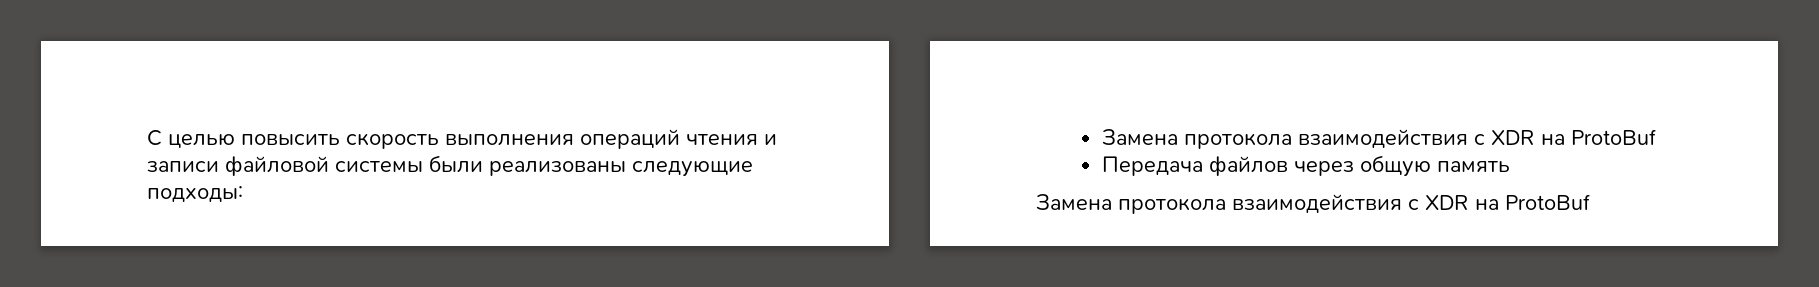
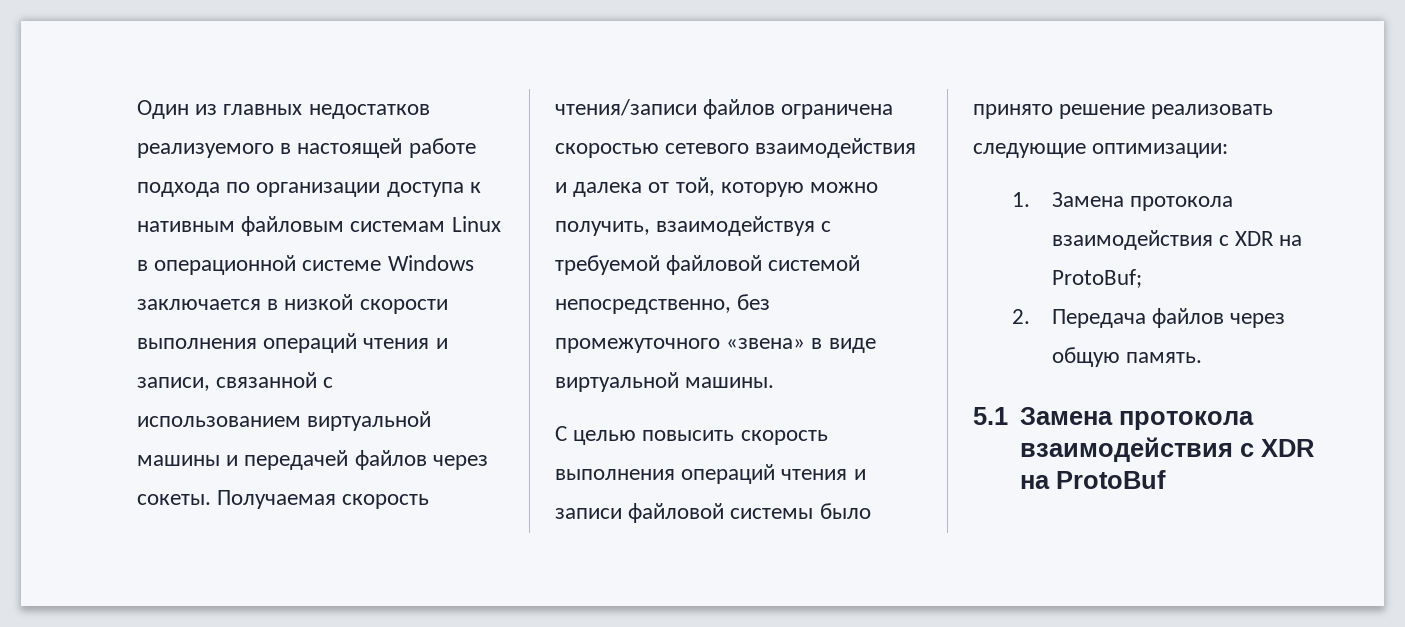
+ Один из главных недостатков реализуемого в настоящей работе подхода по организации доступа к нативным файловым системам Linux в операционной системе Windows заключается в низкой скорости выполнения операций чтения и записи, связанной с использованием виртуальной машины и передачей файлов через сокеты. Получаемая скорость чтения/записи файлов ограничена скоростью сетевого взаимодействия и далека от той, которую можно получить, взаимодействуя с требуемой файловой системой непосредственно, без промежуточного «звена» в виде виртуальной машины.
- С целью повысить скорость выполнения операций чтения и записи файловой системы были реализованы следующие подходы:
- Замена протокола взаимодействия с XDR на ProtoBuf
- Передача файлов через общую память
- Замена протокола взаимодействия с XDR на ProtoBuf
+ С целью повысить скорость выполнения операций чтения и записи файловой системы было принято решение реализовать следующие оптимизации:
+ 1. Замена протокола взаимодействия с XDR на ProtoBuf;
+ 2. Передача файлов через общую память.
+ 5.1 Замена протокола взаимодействия с XDR на ProtoBuf

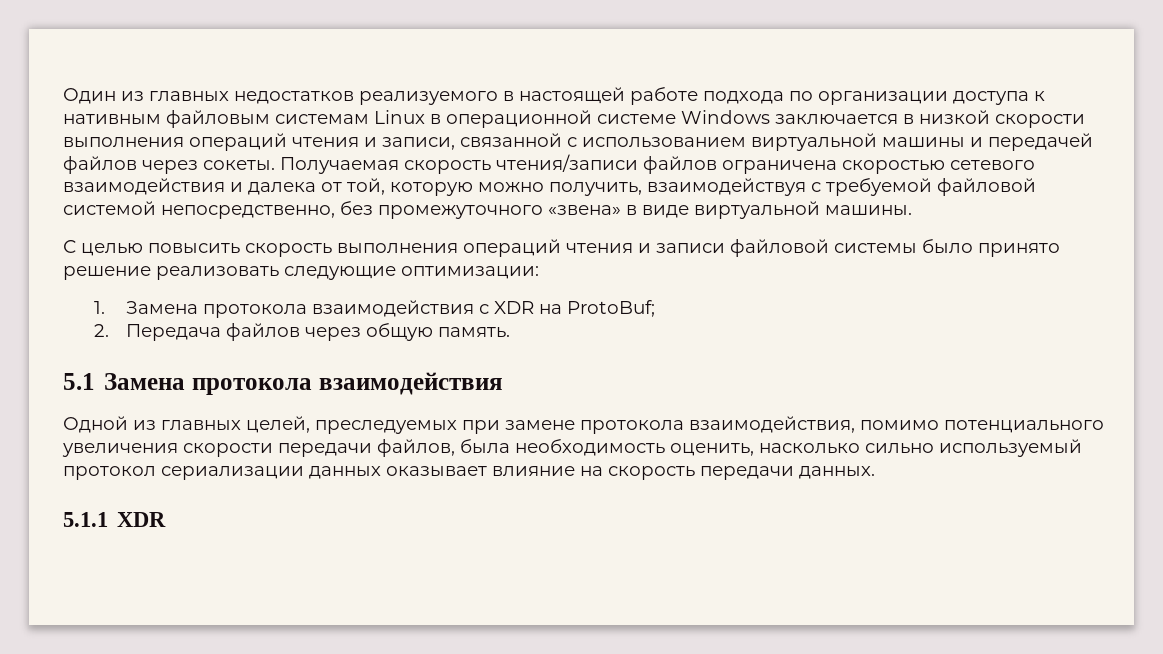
- 5.1 Замена протокола взаимодействия с XDR на ProtoBuf
+ 5.1 Замена протокола взаимодействия
+ Одной из главных целей, преследуемых при замене протокола взаимодействия, помимо потенциального увеличения скорости передачи файлов, была необходимость оценить, насколько сильно используемый протокол сериализации данных оказывает влияние на скорость передачи данных.
+ 5.1.1 XDR

